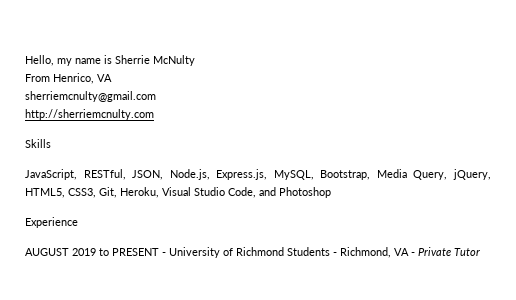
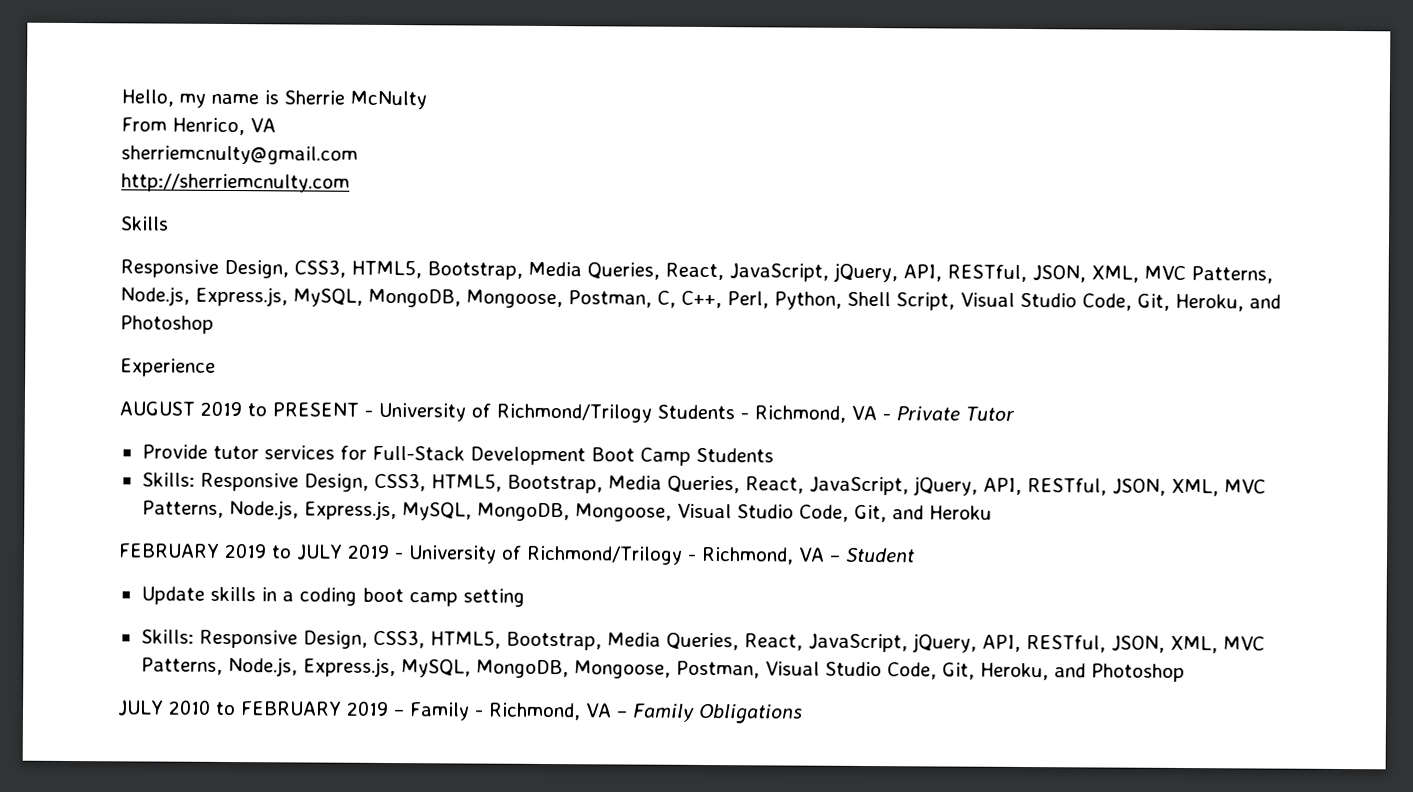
- JavaScript, RESTful, JSON, Node.js, Express.js, MySQL, Bootstrap, Media Query, jQuery, HTML5, CSS3, Git, Heroku, Visual Studio Code, and Photoshop
+ Responsive Design, CSS3, HTML5, Bootstrap, Media Queries, React, JavaScript, jQuery, API, RESTful, JSON, XML, MVC Patterns, Node.js, Express.js, MySQL, MongoDB, Mongoose, Postman, C, C++, Perl, Python, Shell Script, Visual Studio Code, Git, Heroku, and Photoshop
- AUGUST 2019 to PRESENT - University of Richmond Students - Richmond, VA - Private Tutor
+ AUGUST 2019 to PRESENT - University of Richmond/Trilogy Students - Richmond, VA - Private Tutor
+ Provide tutor services for Full-Stack Development Boot Camp Students
+ Skills: Responsive Design, CSS3, HTML5, Bootstrap, Media Queries, React, JavaScript, jQuery, API, RESTful, JSON, XML, MVC Patterns, Node.js, Express.js, MySQL, MongoDB, Mongoose, Visual Studio Code, Git, and Heroku
+ FEBRUARY 2019 to JULY 2019 - University of Richmond/Trilogy - Richmond, VA – Student
+ Update skills in a coding boot camp setting
+ Skills: Responsive Design, CSS3, HTML5, Bootstrap, Media Queries, React, JavaScript, jQuery, API, RESTful, JSON, XML, MVC Patterns, Node.js, Express.js, MySQL, MongoDB, Mongoose, Postman, Visual Studio Code, Git, Heroku, and Photoshop
+ JULY 2010 to FEBRUARY 2019 – Family - Richmond, VA – Family Obligations

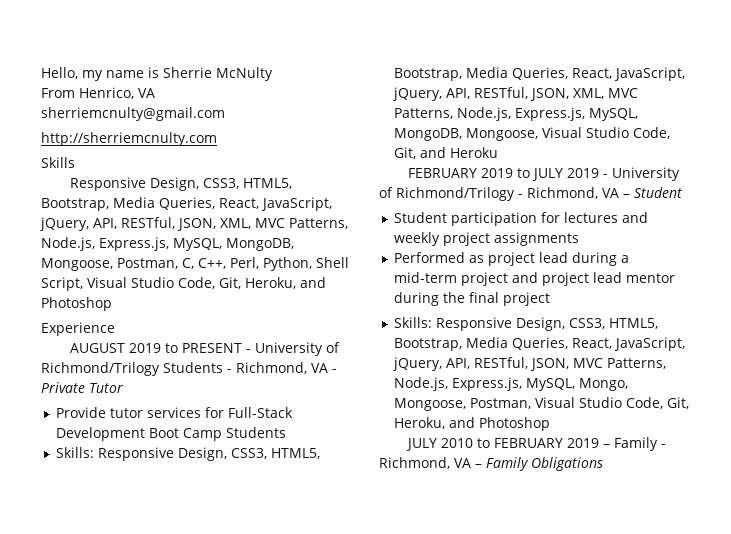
- Update skills in a coding boot camp setting
+ Student participation for lectures and weekly project assignments
+ Performed as project lead during a mid-term project and project lead mentor during the final project
- Skills: Responsive Design, CSS3, HTML5, Bootstrap, Media Queries, React, JavaScript, jQuery, API, RESTful, JSON, XML, MVC Patterns, Node.js, Express.js, MySQL, MongoDB, Mongoose, Postman, Visual Studio Code, Git, Heroku, and Photoshop
+ Skills: Responsive Design, CSS3, HTML5, Bootstrap, Media Queries, React, JavaScript, jQuery, API, RESTful, JSON, MVC Patterns, Node.js, Express.js, MySQL, Mongo, Mongoose, Postman, Visual Studio Code, Git, Heroku, and Photoshop

